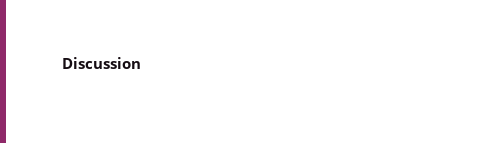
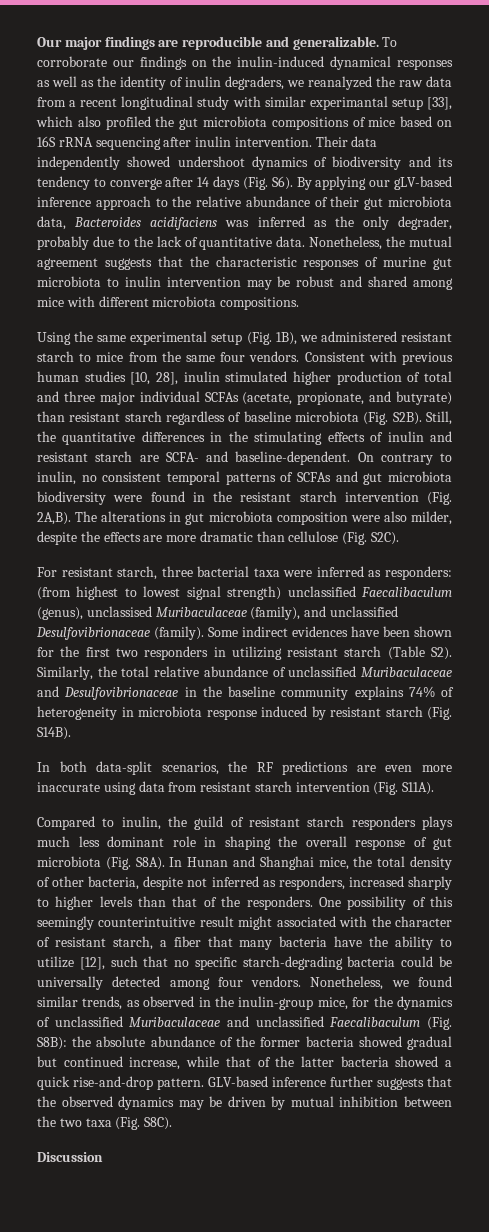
+ Our major findings are reproducible and generalizable. To corroborate our findings on the inulin-induced dynamical responses as well as the identity of inulin degraders, we reanalyzed the raw data from a recent longitudinal study with similar experimantal setup [33], which also profiled the gut microbiota compositions of mice based on 16S rRNA sequencing after inulin intervention. Their data independently showed undershoot dynamics of biodiversity and its tendency to converge after 14 days (Fig. S6). By applying our gLV-based inference approach to the relative abundance of their gut microbiota data, Bacteroides acidifaciens was inferred as the only degrader, probably due to the lack of quantitative data. Nonetheless, the mutual agreement suggests that the characteristic responses of murine gut microbiota to inulin intervention may be robust and shared among mice with different microbiota compositions.
+ Using the same experimental setup (Fig. 1B), we administered resistant starch to mice from the same four vendors. Consistent with previous human studies [10, 28], inulin stimulated higher production of total and three major individual SCFAs (acetate, propionate, and butyrate) than resistant starch regardless of baseline microbiota (Fig. S2B). Still, the quantitative differences in the stimulating effects of inulin and resistant starch are SCFA- and baseline-dependent. On contrary to inulin, no consistent temporal patterns of SCFAs and gut microbiota biodiversity were found in the resistant starch intervention (Fig. 2A,B). The alterations in gut microbiota composition were also milder, despite the effects are more dramatic than cellulose (Fig. S2C).
+ For resistant starch, three bacterial taxa were inferred as responders: (from highest to lowest signal strength) unclassified Faecalibaculum (genus), unclassised Muribaculaceae (family), and unclassified Desulfovibrionaceae (family). Some indirect evidences have been shown for the first two responders in utilizing resistant starch (Table S2). Similarly, the total relative abundance of unclassified Muribaculaceae and Desulfovibrionaceae in the baseline community explains 74% of heterogeneity in microbiota response induced by resistant starch (Fig. S14B).
+ In both data-split scenarios, the RF predictions are even more inaccurate using data from resistant starch intervention (Fig. S11A).
+ Compared to inulin, the guild of resistant starch responders plays much less dominant role in shaping the overall response of gut microbiota (Fig. S8A). In Hunan and Shanghai mice, the total density of other bacteria, despite not inferred as responders, increased sharply to higher levels than that of the responders. One possibility of this seemingly counterintuitive result might associated with the character of resistant starch, a fiber that many bacteria have the ability to utilize [12], such that no specific starch-degrading bacteria could be universally detected among four vendors. Nonetheless, we found similar trends, as observed in the inulin-group mice, for the dynamics of unclassified Muribaculaceae and unclassified Faecalibaculum (Fig. S8B): the absolute abundance of the former bacteria showed gradual but continued increase, while that of the latter bacteria showed a quick rise-and-drop pattern. GLV-based inference further suggests that the observed dynamics may be driven by mutual inhibition between the two taxa (Fig. S8C).

